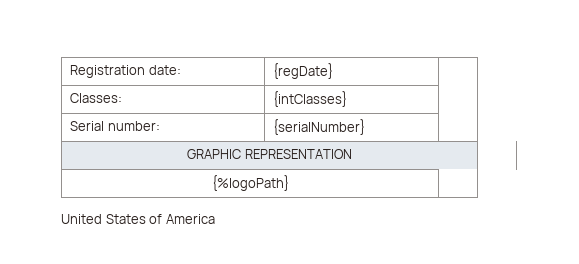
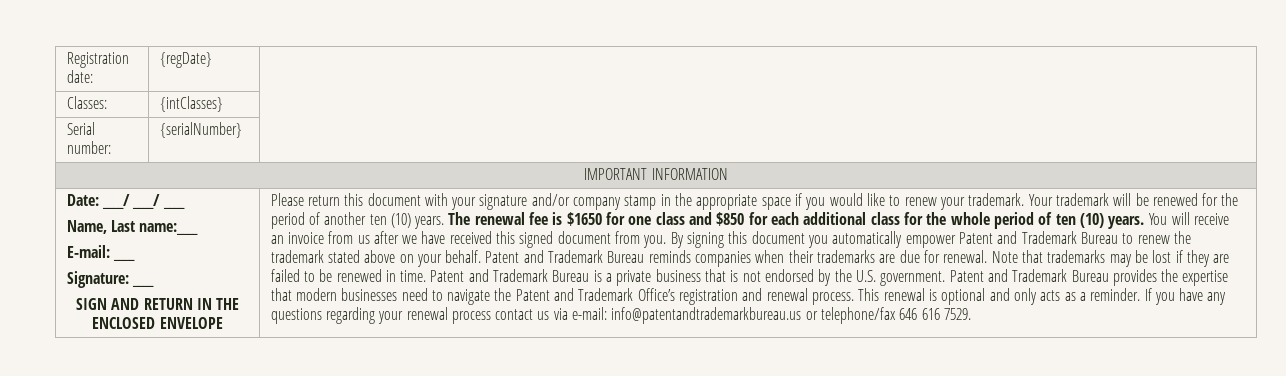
- GRAPHIC REPRESENTATION |
- {%logoPath} |
- United States of America
+ IMPORTANT INFORMATION
+ Date: ____/ ____/ ____
+ Name, Last name:____
+ E-mail: ____
+ Signature: ____
+ SIGN AND RETURN IN THE ENCLOSED ENVELOPE | Please return this document with your signature and/or company stamp in the appropriate space if you would like to renew your trademark. Your trademark will be renewed for the period of another ten (10) years. The renewal fee is $1650 for one class and $850 for each additional class for the whole period of ten (10) years. You will receive an invoice from us after we have received this signed document from you. By signing this document you automatically empower Patent and Trademark Bureau to renew the trademark stated above on your behalf. Patent and Trademark Bureau reminds companies when their trademarks are due for renewal. Note that trademarks may be lost if they are failed to be renewed in time. Patent and Trademark Bureau is a private business that is not endorsed by the U.S. government. Patent and Trademark Bureau provides the expertise that modern businesses need to navigate the Patent and Trademark Office’s registration and renewal process. This renewal is optional and only acts as a reminder. If you have any questions regarding your renewal process contact us via e-mail: info@patentandtrademarkbureau.us or telephone/fax 646 616 7529.

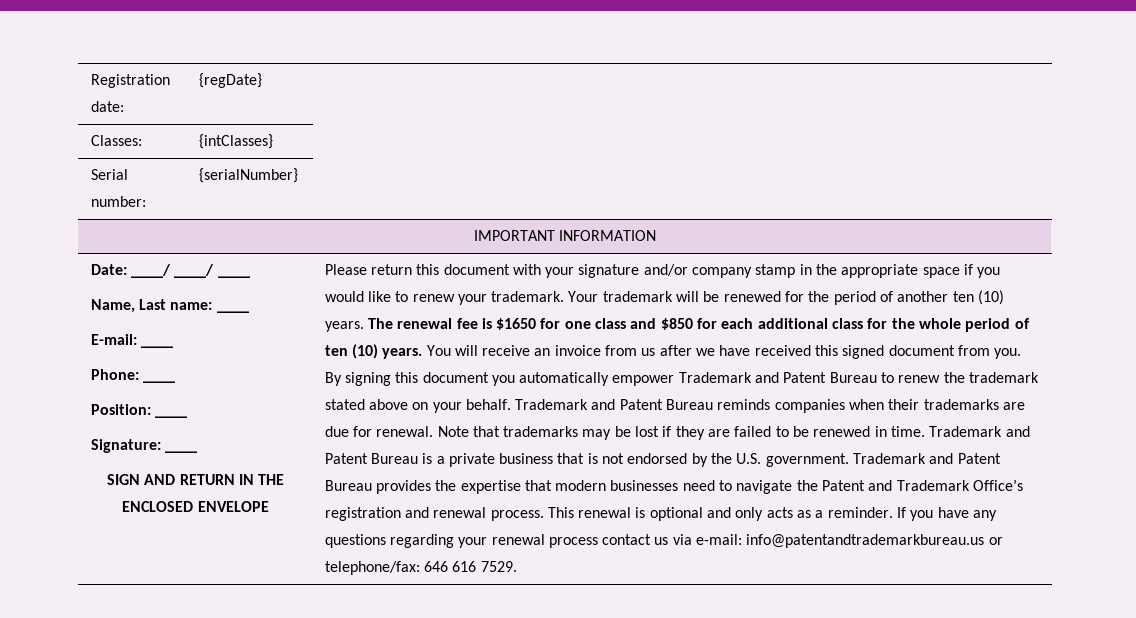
- Name, Last name:____
+ Name, Last name: ____
+ Phone: ____
+ Position: ____
- By signing this document you automatically empower Patent and Trademark Bureau to renew the trademark stated above on your behalf.
+ By signing this document you automatically empower Trademark and Patent Bureau to renew the trademark stated above on your behalf.
- Patent and Trademark Bureau reminds companies when their trademarks are due for renewal.
+ Trademark and Patent Bureau reminds companies when their trademarks are due for renewal.
- Patent and Trademark Bureau is a private business that is not endorsed by the U.S. government.
+ Trademark and Patent Bureau is a private business that is not endorsed by the U.S. government.
- Patent and Trademark Bureau provides the expertise that modern businesses need to navigate the Patent and Trademark Office’s registration and renewal process.
+ Trademark and Patent Bureau provides the expertise that modern businesses need to navigate the Patent and Trademark Office’s registration and renewal process.
- If you have any questions regarding your renewal process contact us via e-mail: info@patentandtrademarkbureau.us or telephone/fax 646 616 7529.
+ If you have any questions regarding your renewal process contact us via e-mail: info@patentandtrademarkbureau.us or telephone/fax: 646 616 7529.

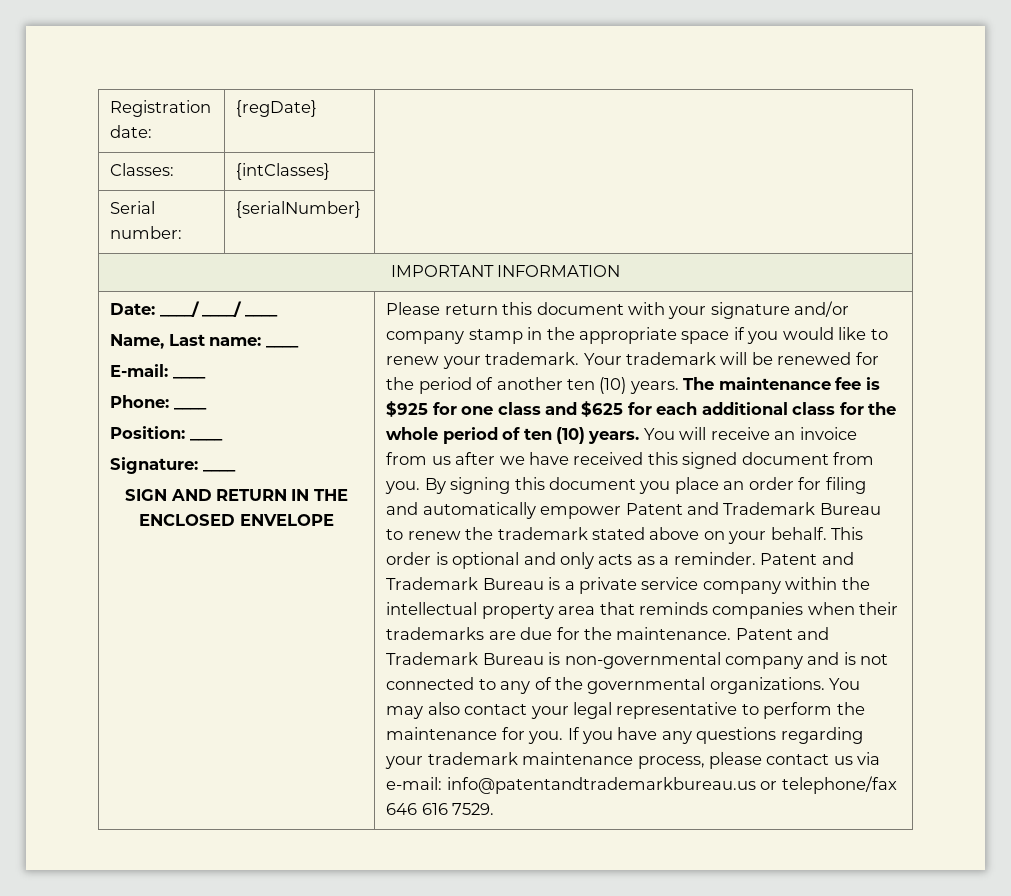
- The renewal fee is $1650 for one class and $850 for each additional class for the whole period of ten (10) years.
+ The maintenance fee is $925 for one class and $625 for each additional class for the whole period of ten (10) years.
- By signing this document you automatically empower Trademark and Patent Bureau to renew the trademark stated above on your behalf.
+ By signing this document you place an order for filing and automatically empower Patent and Trademark Bureau to renew the trademark stated above on your behalf.
- Trademark and Patent Bureau reminds companies when their trademarks are due for renewal. Note that trademarks may be lost if they are failed to be renewed in time. Trademark and Patent Bureau is a private business that is not endorsed by the U.S. government. Trademark and Patent Bureau provides the expertise that modern businesses need to navigate the Patent and Trademark Office’s registration and renewal process. This renewal is optional and only acts as a reminder.
+ This order is optional and only acts as a reminder. Patent and Trademark Bureau is a private service company within the intellectual property area that reminds companies when their trademarks are due for the maintenance. Patent and Trademark Bureau is non-governmental company and is not connected to any of the governmental organizations. You may also contact your legal representative to perform the maintenance for you.
- If you have any questions regarding your renewal process contact us via e-mail: info@patentandtrademarkbureau.us or telephone/fax: 646 616 7529.
+ If you have any questions regarding your trademark maintenance process, please contact us via e-mail: info@patentandtrademarkbureau.us or telephone/fax 646 616 7529.

